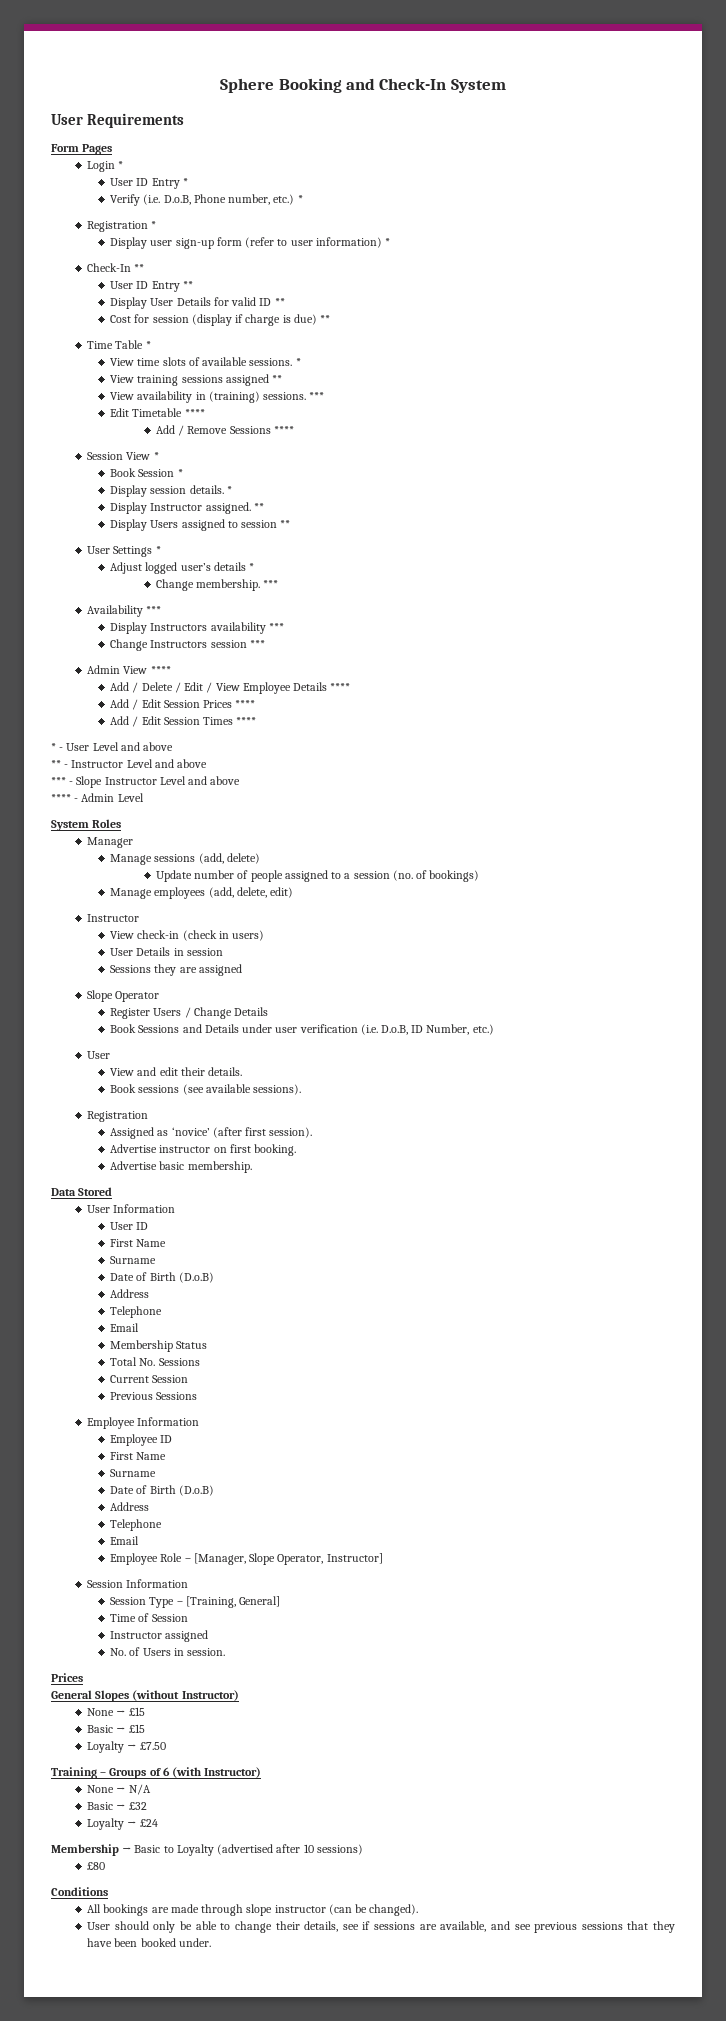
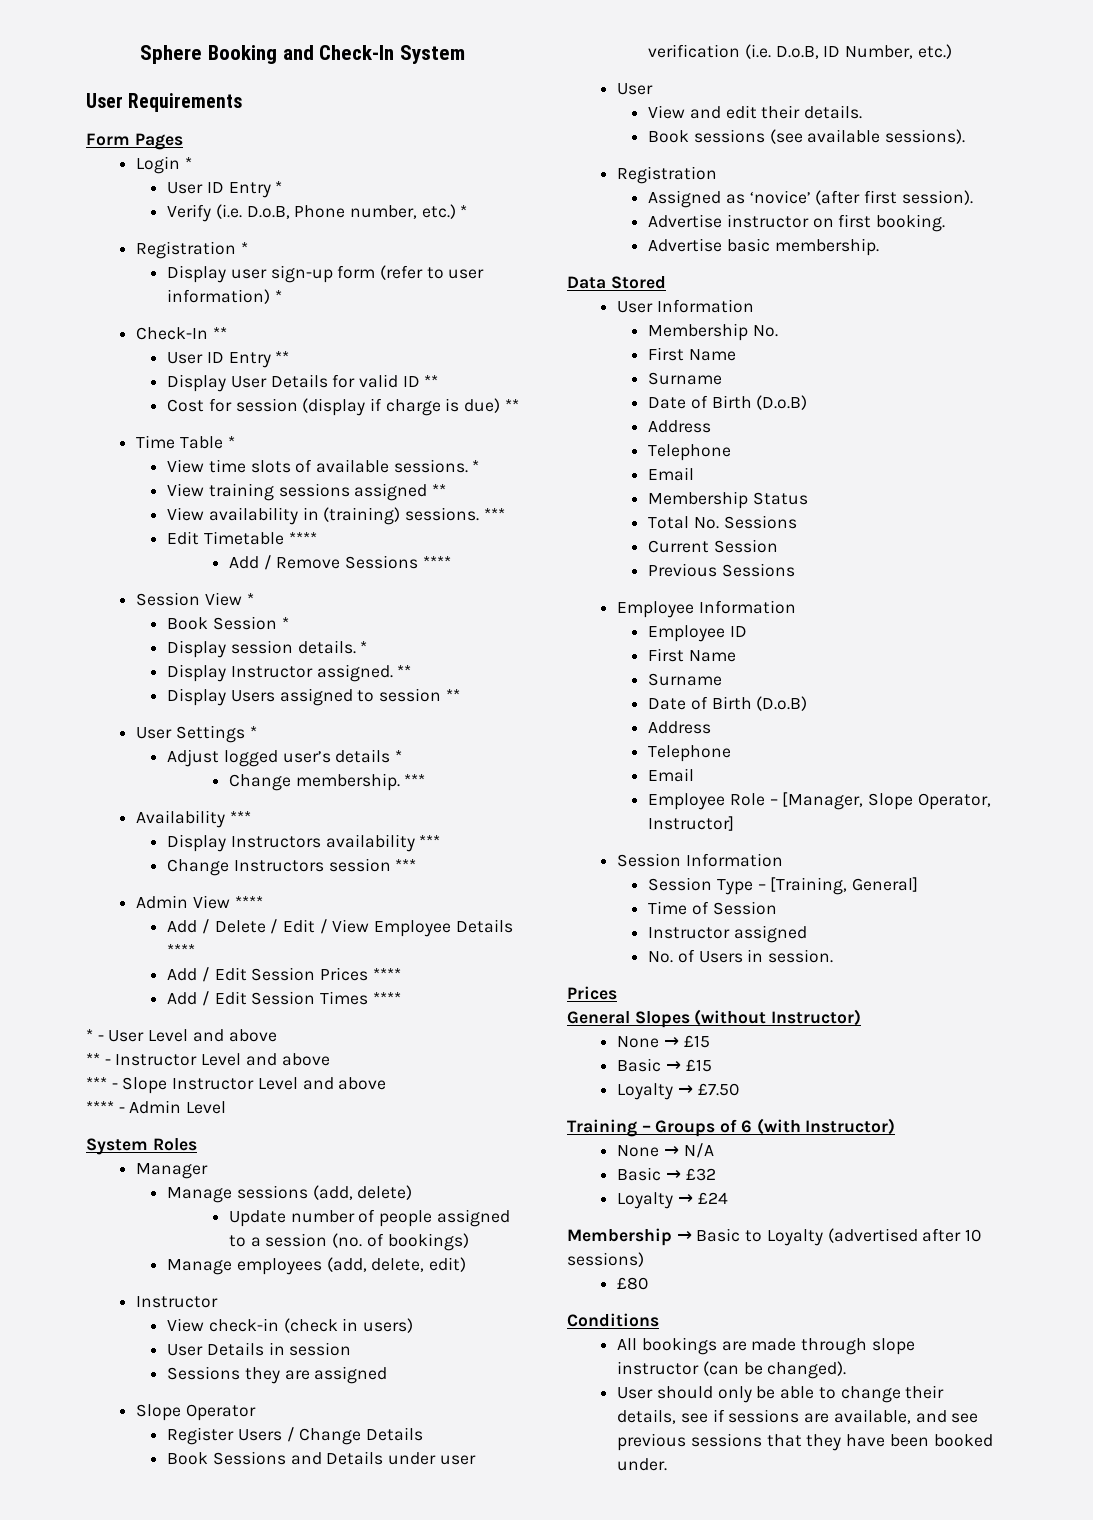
  User Information
- User ID
+ Membership No.

